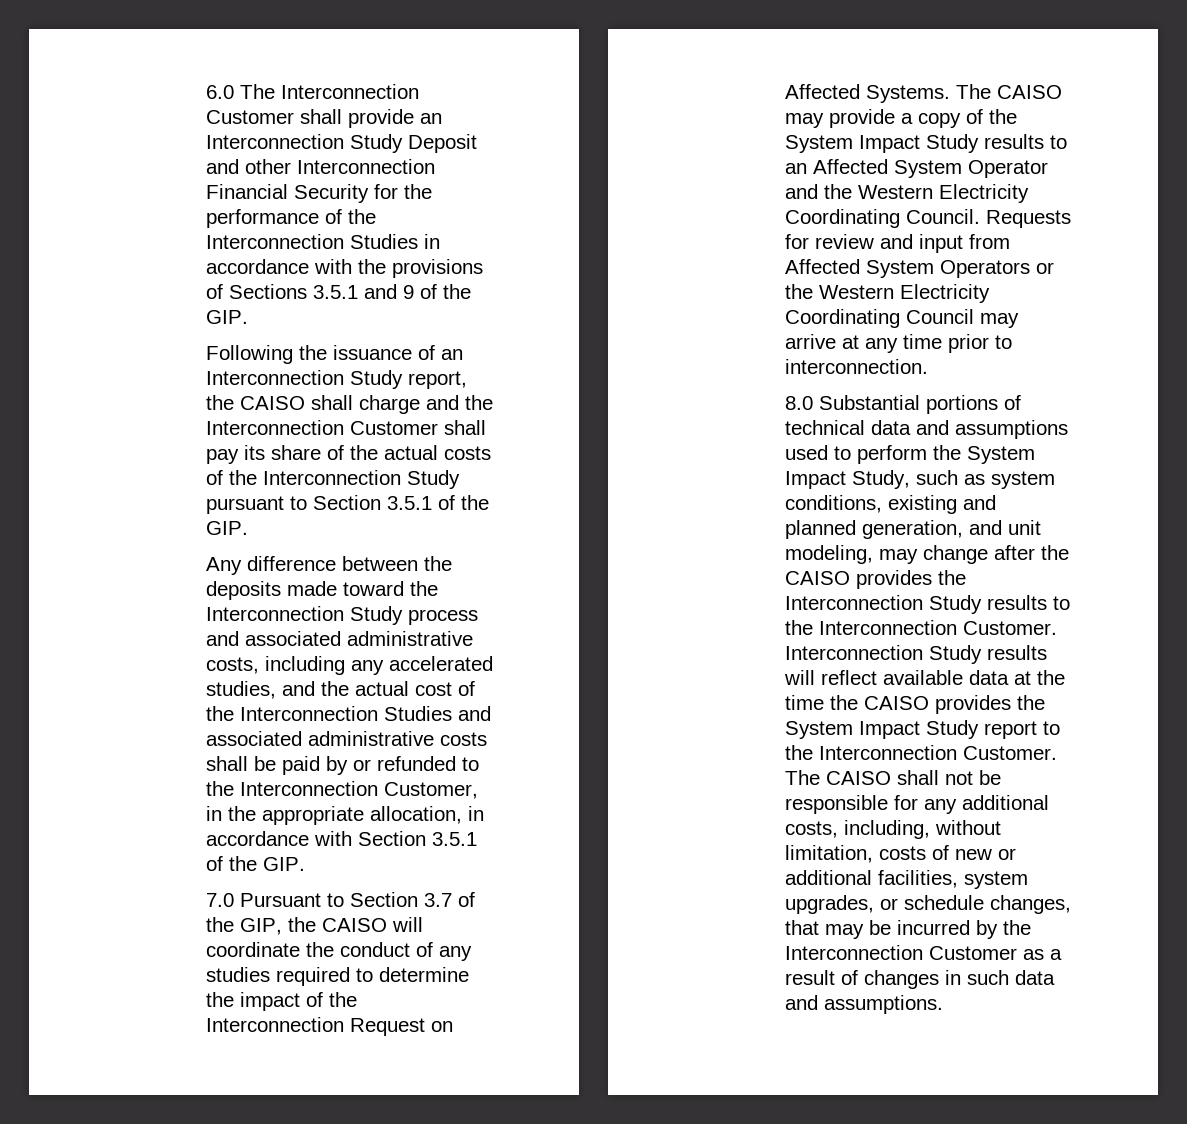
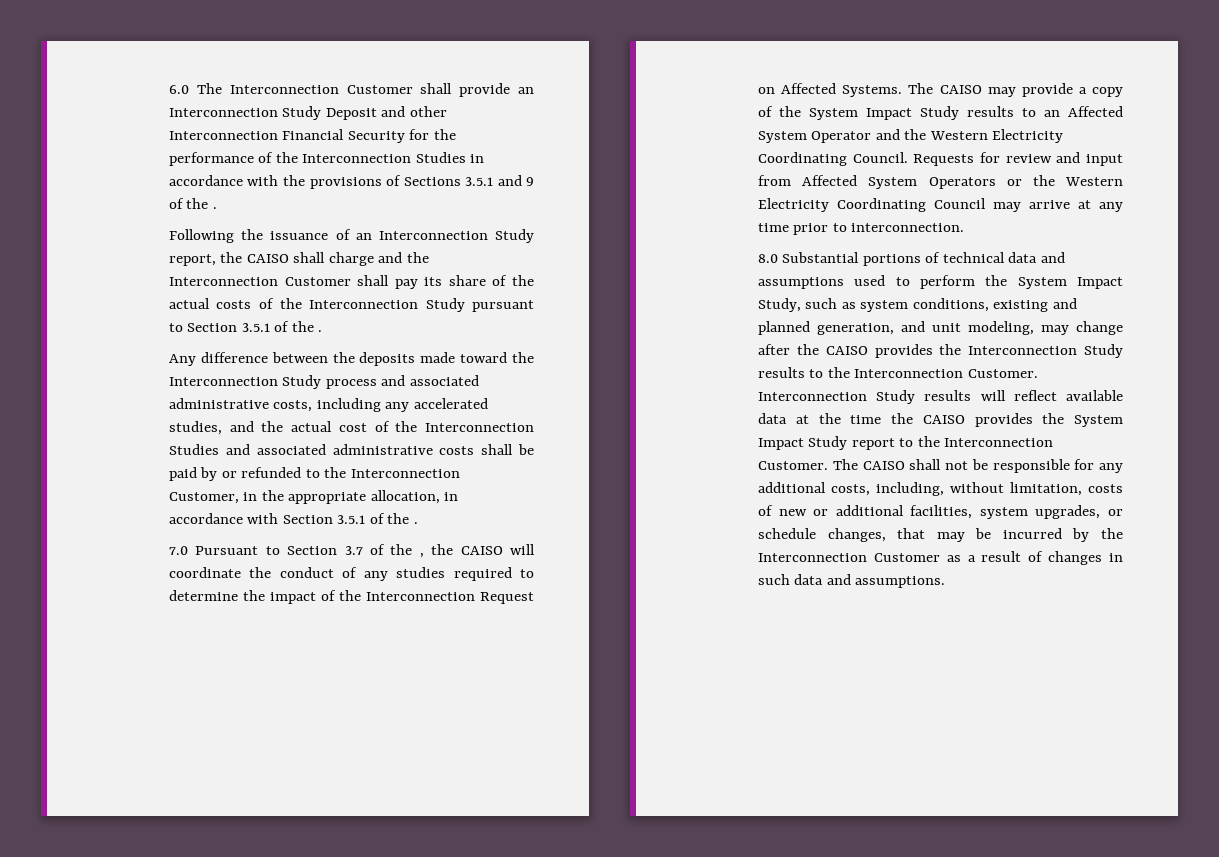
- 6.0 The Interconnection Customer shall provide an Interconnection Study Deposit and other Interconnection Financial Security for the performance of the Interconnection Studies in accordance with the provisions of Sections 3.5.1 and 9 of the GIP.
+ 6.0 The Interconnection Customer shall provide an Interconnection Study Deposit and other Interconnection Financial Security for the performance of the Interconnection Studies in accordance with the provisions of Sections 3.5.1 and 9 of the .
- Following the issuance of an Interconnection Study report, the CAISO shall charge and the Interconnection Customer shall pay its share of the actual costs of the Interconnection Study pursuant to Section 3.5.1 of the GIP.
+ Following the issuance of an Interconnection Study report, the CAISO shall charge and the Interconnection Customer shall pay its share of the actual costs of the Interconnection Study pursuant to Section 3.5.1 of the .
- Any difference between the deposits made toward the Interconnection Study process and associated administrative costs, including any accelerated studies, and the actual cost of the Interconnection Studies and associated administrative costs shall be paid by or refunded to the Interconnection Customer, in the appropriate allocation, in accordance with Section 3.5.1 of the GIP.
+ Any difference between the deposits made toward the Interconnection Study process and associated administrative costs, including any accelerated studies, and the actual cost of the Interconnection Studies and associated administrative costs shall be paid by or refunded to the Interconnection Customer, in the appropriate allocation, in accordance with Section 3.5.1 of the .
- 7.0 Pursuant to Section 3.7 of the GIP, the CAISO will coordinate the conduct of any studies required to determine the impact of the Interconnection Request on Affected Systems.
+ 7.0 Pursuant to Section 3.7 of the , the CAISO will coordinate the conduct of any studies required to determine the impact of the Interconnection Request on Affected Systems.

